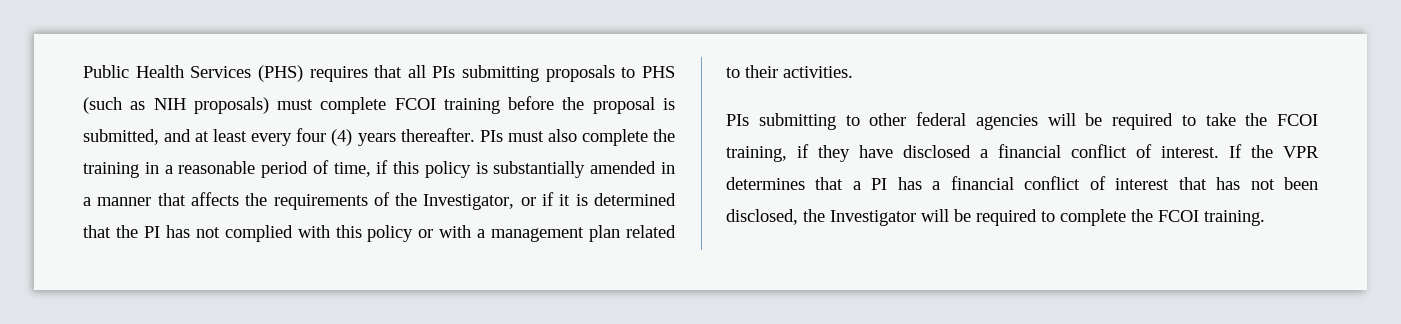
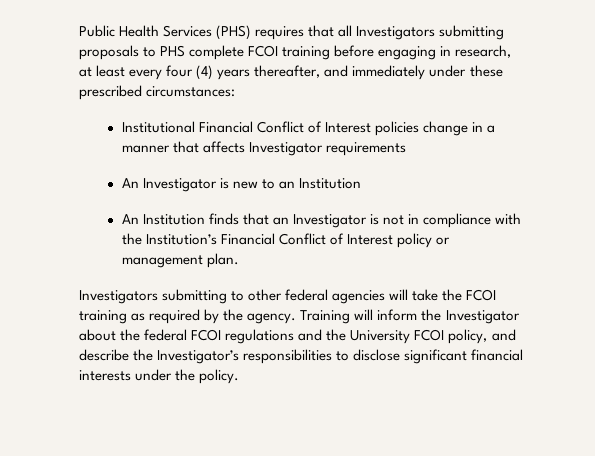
- Public Health Services (PHS) requires that all PIs submitting proposals to PHS (such as NIH proposals) must complete FCOI training before the proposal is submitted, and at least every four (4) years thereafter. PIs must also complete the training in a reasonable period of time, if this policy is substantially amended in a manner that affects the requirements of the Investigator, or if it is determined that the PI has not complied with this policy or with a management plan related to their activities.
- PIs submitting to other federal agencies will be required to take the FCOI training, if they have disclosed a financial conflict of interest. If the VPR determines that a PI has a financial conflict of interest that has not been disclosed, the Investigator will be required to complete the FCOI training.
+ Public Health Services (PHS) requires that all Investigators submitting proposals to PHS complete FCOI training before engaging in research, at least every four (4) years thereafter, and immediately under these prescribed circumstances:
+ Institutional Financial Conflict of Interest policies change in a manner that affects Investigator requirements
+ An Investigator is new to an Institution
+ An Institution finds that an Investigator is not in compliance with the Institution’s Financial Conflict of Interest policy or management plan.
+ Investigators submitting to other federal agencies will take the FCOI training as required by the agency. Training will inform the Investigator about the federal FCOI regulations and the University FCOI policy, and describe the Investigator’s responsibilities to disclose significant financial interests under the policy.

